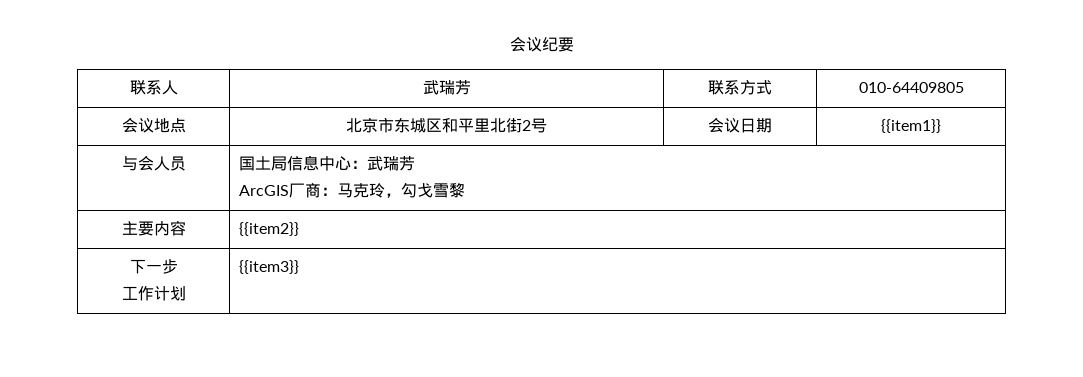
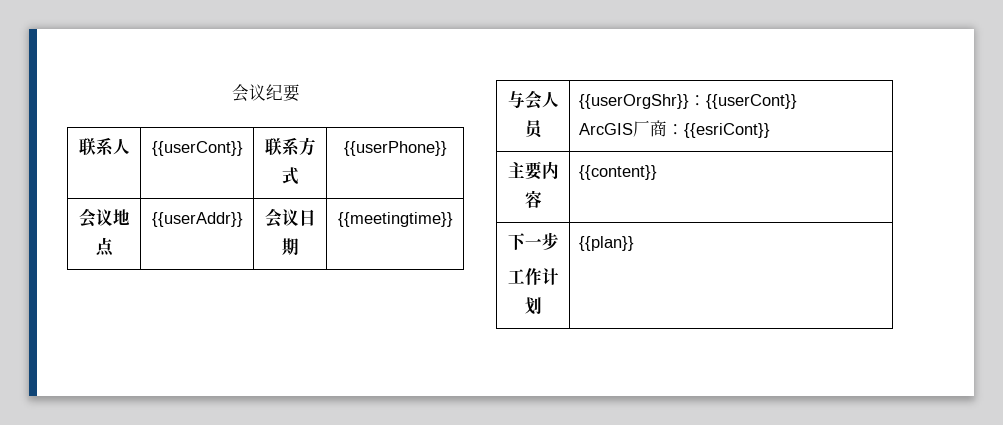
- 联系人 | 武瑞芳 | 联系方式 | 010-64409805
+ 联系人 | {{userCont}} | 联系方式 | {{userPhone}}
- 会议地点 | 北京市东城区和平里北街2号 | 会议日期 | {{item1}}
+ 会议地点 | {{userAddr}} | 会议日期 | {{meetingtime}}
- 与会人员 | 国土局信息中心：武瑞芳
- ArcGIS厂商：马克玲，勾戈雪黎
+ 与会人员 | {{userOrgShr}}：{{userCont}}
+ ArcGIS厂商：{{esriCont}}
- 主要内容 | {{item2}}
+ 主要内容 | {{content}}
  下一步
- 工作计划 | {{item3}}
+ 工作计划 | {{plan}}

